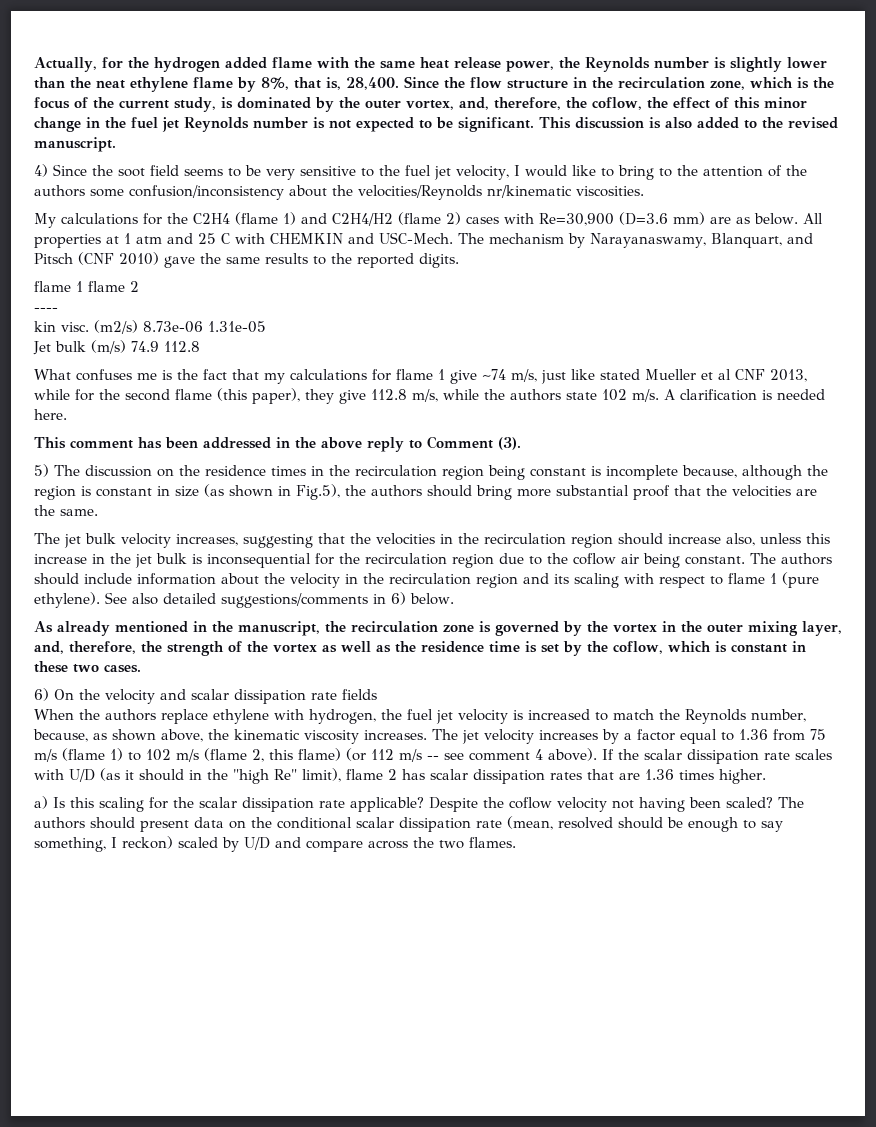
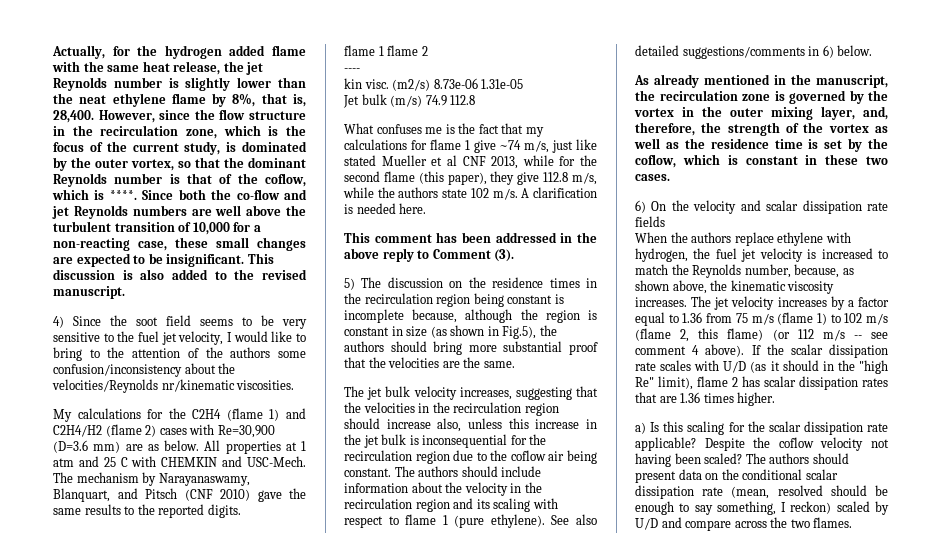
- Actually, for the hydrogen added flame with the same heat release power, the Reynolds number is slightly lower than the neat ethylene flame by 8%, that is, 28,400.
+ Actually, for the hydrogen added flame with the same heat release, the jet Reynolds number is slightly lower than the neat ethylene flame by 8%, that is, 28,400.
- Since the flow structure in the recirculation zone, which is the focus of the current study, is dominated by the outer vortex, and, therefore, the coflow, the effect of this minor change in the fuel jet Reynolds number is not expected to be significant.
+ However, since the flow structure in the recirculation zone, which is the focus of the current study, is dominated by the outer vortex, so that the dominant Reynolds number is that of the coflow, which is ****. Since both the co-flow and jet Reynolds numbers are well above the turbulent transition of 10,000 for a non-reacting case, these small changes are expected to be insignificant.

